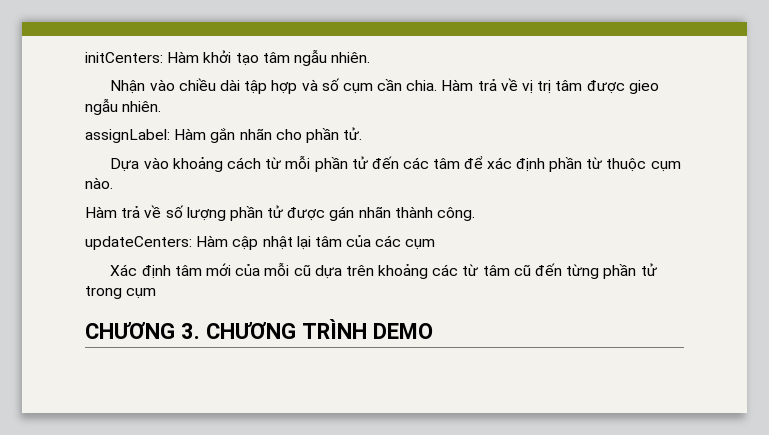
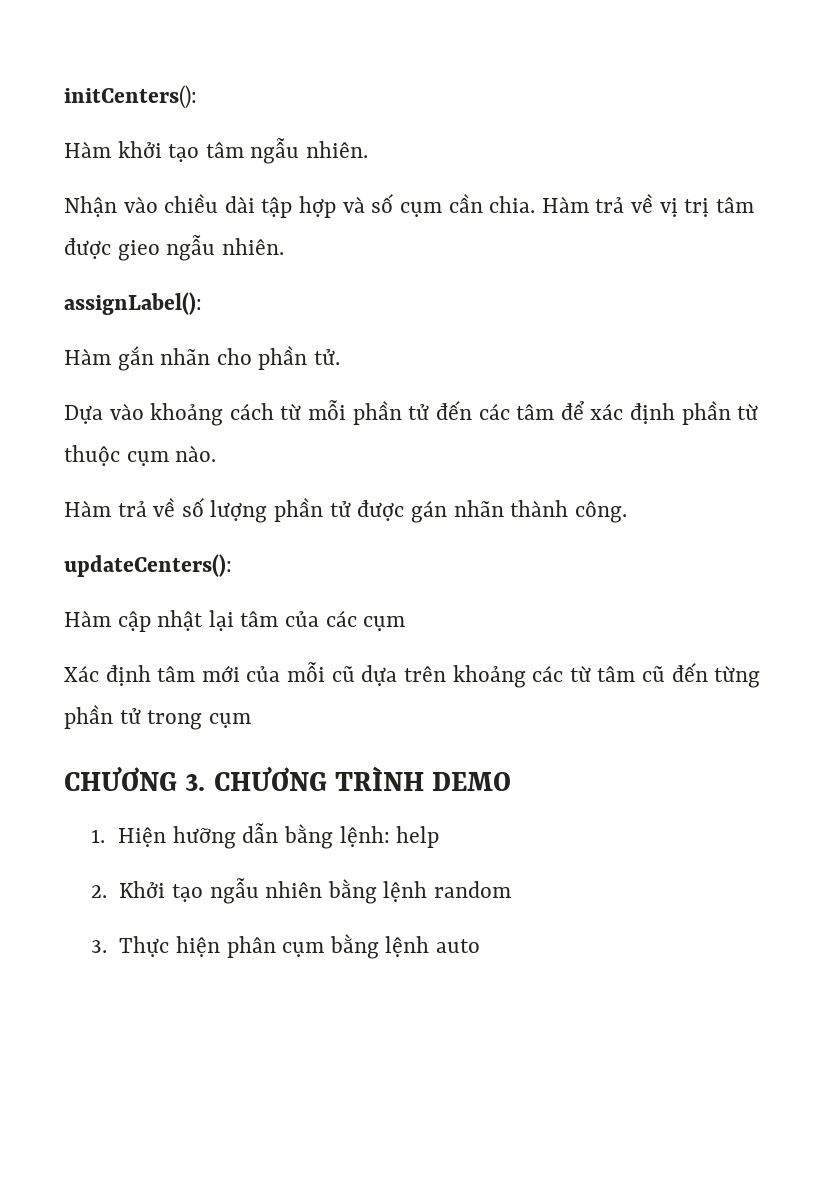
- initCenters: Hàm khởi tạo tâm ngẫu nhiên.
+ initCenters():
+ Hàm khởi tạo tâm ngẫu nhiên.
- assignLabel: Hàm gắn nhãn cho phần tử.
+ assignLabel():
+ Hàm gắn nhãn cho phần tử.
- updateCenters: Hàm cập nhật lại tâm của các cụm
+ updateCenters():
+ Hàm cập nhật lại tâm của các cụm
+ 1. Hiện hưỡng dẫn bằng lệnh: help
+ 2. Khởi tạo ngẫu nhiên bằng lệnh random
+ 3. Thực hiện phân cụm bằng lệnh auto

